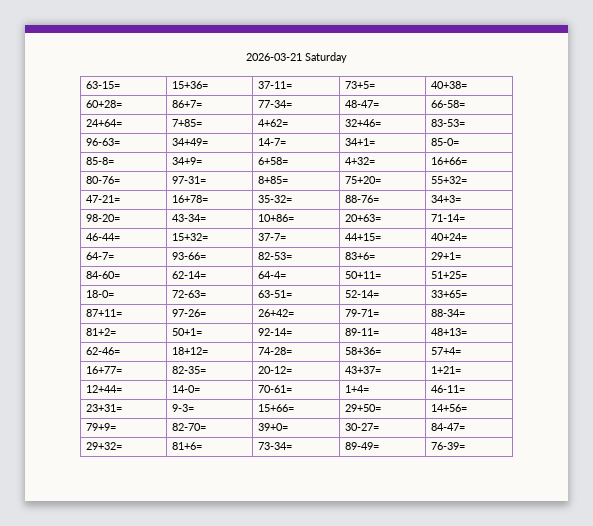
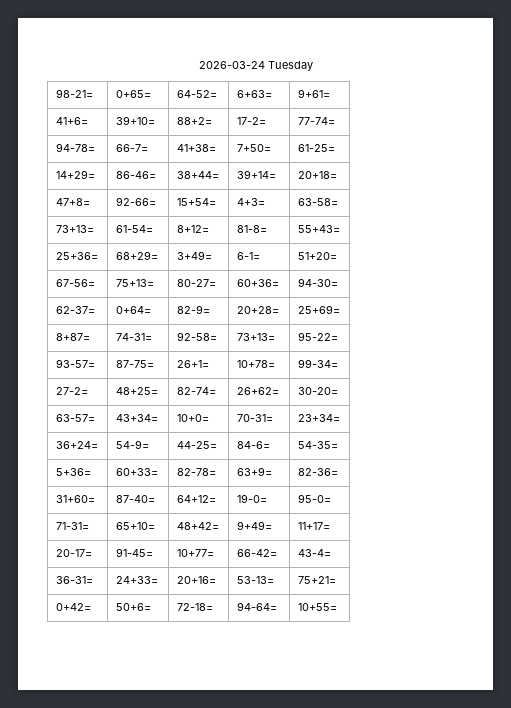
- 2026-03-21 Saturday
- 63-15= | 15+36= | 37-11= | 73+5= | 40+38=
- 60+28= | 86+7= | 77-34= | 48-47= | 66-58=
- 24+64= | 7+85= | 4+62= | 32+46= | 83-53=
- 96-63= | 34+49= | 14-7= | 34+1= | 85-0=
- 85-8= | 34+9= | 6+58= | 4+32= | 16+66=
- 80-76= | 97-31= | 8+85= | 75+20= | 55+32=
- 47-21= | 16+78= | 35-32= | 88-76= | 34+3=
- 98-20= | 43-34= | 10+86= | 20+63= | 71-14=
- 46-44= | 15+32= | 37-7= | 44+15= | 40+24=
- 64-7= | 93-66= | 82-53= | 83+6= | 29+1=
- 84-60= | 62-14= | 64-4= | 50+11= | 51+25=
- 18-0= | 72-63= | 63-51= | 52-14= | 33+65=
- 87+11= | 97-26= | 26+42= | 79-71= | 88-34=
- 81+2= | 50+1= | 92-14= | 89-11= | 48+13=
- 62-46= | 18+12= | 74-28= | 58+36= | 57+4=
- 16+77= | 82-35= | 20-12= | 43+37= | 1+21=
- 12+44= | 14-0= | 70-61= | 1+4= | 46-11=
- 23+31= | 9-3= | 15+66= | 29+50= | 14+56=
- 79+9= | 82-70= | 39+0= | 30-27= | 84-47=
- 29+32= | 81+6= | 73-34= | 89-49= | 76-39=
+ 2026-03-24 Tuesday
+ 98-21= | 0+65= | 64-52= | 6+63= | 9+61=
+ 41+6= | 39+10= | 88+2= | 17-2= | 77-74=
+ 94-78= | 66-7= | 41+38= | 7+50= | 61-25=
+ 14+29= | 86-46= | 38+44= | 39+14= | 20+18=
+ 47+8= | 92-66= | 15+54= | 4+3= | 63-58=
+ 73+13= | 61-54= | 8+12= | 81-8= | 55+43=
+ 25+36= | 68+29= | 3+49= | 6-1= | 51+20=
+ 67-56= | 75+13= | 80-27= | 60+36= | 94-30=
+ 62-37= | 0+64= | 82-9= | 20+28= | 25+69=
+ 8+87= | 74-31= | 92-58= | 73+13= | 95-22=
+ 93-57= | 87-75= | 26+1= | 10+78= | 99-34=
+ 27-2= | 48+25= | 82-74= | 26+62= | 30-20=
+ 63-57= | 43+34= | 10+0= | 70-31= | 23+34=
+ 36+24= | 54-9= | 44-25= | 84-6= | 54-35=
+ 5+36= | 60+33= | 82-78= | 63+9= | 82-36=
+ 31+60= | 87-40= | 64+12= | 19-0= | 95-0=
+ 71-31= | 65+10= | 48+42= | 9+49= | 11+17=
+ 20-17= | 91-45= | 10+77= | 66-42= | 43-4=
+ 36-31= | 24+33= | 20+16= | 53-13= | 75+21=
+ 0+42= | 50+6= | 72-18= | 94-64= | 10+55=

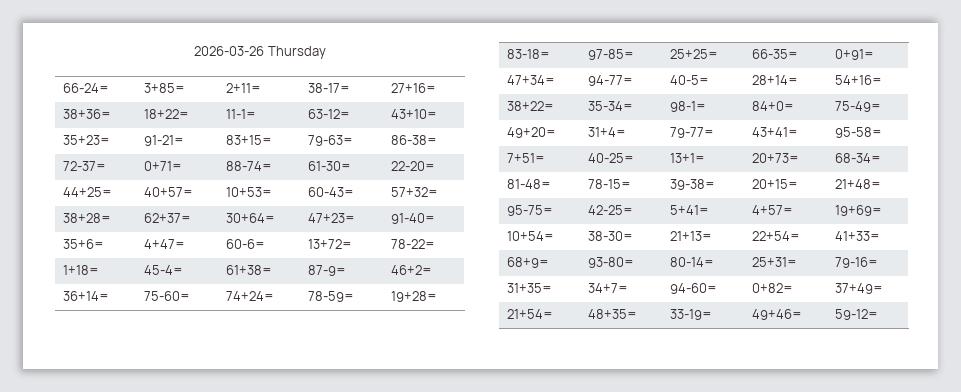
- 2026-03-24 Tuesday
- 98-21= | 0+65= | 64-52= | 6+63= | 9+61=
- 41+6= | 39+10= | 88+2= | 17-2= | 77-74=
- 94-78= | 66-7= | 41+38= | 7+50= | 61-25=
- 14+29= | 86-46= | 38+44= | 39+14= | 20+18=
- 47+8= | 92-66= | 15+54= | 4+3= | 63-58=
- 73+13= | 61-54= | 8+12= | 81-8= | 55+43=
- 25+36= | 68+29= | 3+49= | 6-1= | 51+20=
- 67-56= | 75+13= | 80-27= | 60+36= | 94-30=
- 62-37= | 0+64= | 82-9= | 20+28= | 25+69=
- 8+87= | 74-31= | 92-58= | 73+13= | 95-22=
- 93-57= | 87-75= | 26+1= | 10+78= | 99-34=
- 27-2= | 48+25= | 82-74= | 26+62= | 30-20=
- 63-57= | 43+34= | 10+0= | 70-31= | 23+34=
- 36+24= | 54-9= | 44-25= | 84-6= | 54-35=
- 5+36= | 60+33= | 82-78= | 63+9= | 82-36=
- 31+60= | 87-40= | 64+12= | 19-0= | 95-0=
- 71-31= | 65+10= | 48+42= | 9+49= | 11+17=
- 20-17= | 91-45= | 10+77= | 66-42= | 43-4=
- 36-31= | 24+33= | 20+16= | 53-13= | 75+21=
- 0+42= | 50+6= | 72-18= | 94-64= | 10+55=
+ 2026-03-26 Thursday
+ 66-24= | 3+85= | 2+11= | 38-17= | 27+16=
+ 38+36= | 18+22= | 11-1= | 63-12= | 43+10=
+ 35+23= | 91-21= | 83+15= | 79-63= | 86-38=
+ 72-37= | 0+71= | 88-74= | 61-30= | 22-20=
+ 44+25= | 40+57= | 10+53= | 60-43= | 57+32=
+ 38+28= | 62+37= | 30+64= | 47+23= | 91-40=
+ 35+6= | 4+47= | 60-6= | 13+72= | 78-22=
+ 1+18= | 45-4= | 61+38= | 87-9= | 46+2=
+ 36+14= | 75-60= | 74+24= | 78-59= | 19+28=
+ 83-18= | 97-85= | 25+25= | 66-35= | 0+91=
+ 47+34= | 94-77= | 40-5= | 28+14= | 54+16=
+ 38+22= | 35-34= | 98-1= | 84+0= | 75-49=
+ 49+20= | 31+4= | 79-77= | 43+41= | 95-58=
+ 7+51= | 40-25= | 13+1= | 20+73= | 68-34=
+ 81-48= | 78-15= | 39-38= | 20+15= | 21+48=
+ 95-75= | 42-25= | 5+41= | 4+57= | 19+69=
+ 10+54= | 38-30= | 21+13= | 22+54= | 41+33=
+ 68+9= | 93-80= | 80-14= | 25+31= | 79-16=
+ 31+35= | 34+7= | 94-60= | 0+82= | 37+49=
+ 21+54= | 48+35= | 33-19= | 49+46= | 59-12=

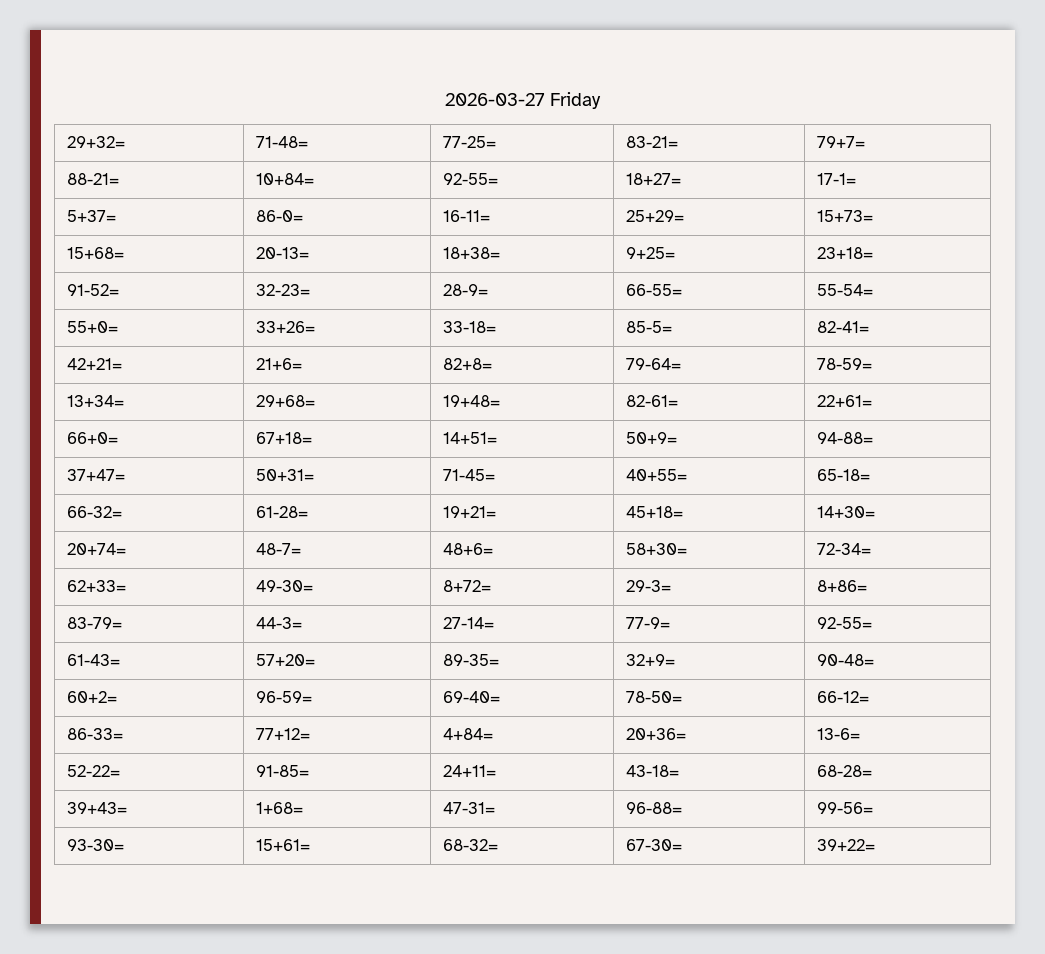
- 2026-03-26 Thursday
- 66-24= | 3+85= | 2+11= | 38-17= | 27+16=
- 38+36= | 18+22= | 11-1= | 63-12= | 43+10=
- 35+23= | 91-21= | 83+15= | 79-63= | 86-38=
- 72-37= | 0+71= | 88-74= | 61-30= | 22-20=
- 44+25= | 40+57= | 10+53= | 60-43= | 57+32=
- 38+28= | 62+37= | 30+64= | 47+23= | 91-40=
- 35+6= | 4+47= | 60-6= | 13+72= | 78-22=
- 1+18= | 45-4= | 61+38= | 87-9= | 46+2=
- 36+14= | 75-60= | 74+24= | 78-59= | 19+28=
- 83-18= | 97-85= | 25+25= | 66-35= | 0+91=
- 47+34= | 94-77= | 40-5= | 28+14= | 54+16=
- 38+22= | 35-34= | 98-1= | 84+0= | 75-49=
- 49+20= | 31+4= | 79-77= | 43+41= | 95-58=
- 7+51= | 40-25= | 13+1= | 20+73= | 68-34=
- 81-48= | 78-15= | 39-38= | 20+15= | 21+48=
- 95-75= | 42-25= | 5+41= | 4+57= | 19+69=
- 10+54= | 38-30= | 21+13= | 22+54= | 41+33=
- 68+9= | 93-80= | 80-14= | 25+31= | 79-16=
- 31+35= | 34+7= | 94-60= | 0+82= | 37+49=
- 21+54= | 48+35= | 33-19= | 49+46= | 59-12=
+ 2026-03-27 Friday
+ 29+32= | 71-48= | 77-25= | 83-21= | 79+7=
+ 88-21= | 10+84= | 92-55= | 18+27= | 17-1=
+ 5+37= | 86-0= | 16-11= | 25+29= | 15+73=
+ 15+68= | 20-13= | 18+38= | 9+25= | 23+18=
+ 91-52= | 32-23= | 28-9= | 66-55= | 55-54=
+ 55+0= | 33+26= | 33-18= | 85-5= | 82-41=
+ 42+21= | 21+6= | 82+8= | 79-64= | 78-59=
+ 13+34= | 29+68= | 19+48= | 82-61= | 22+61=
+ 66+0= | 67+18= | 14+51= | 50+9= | 94-88=
+ 37+47= | 50+31= | 71-45= | 40+55= | 65-18=
+ 66-32= | 61-28= | 19+21= | 45+18= | 14+30=
+ 20+74= | 48-7= | 48+6= | 58+30= | 72-34=
+ 62+33= | 49-30= | 8+72= | 29-3= | 8+86=
+ 83-79= | 44-3= | 27-14= | 77-9= | 92-55=
+ 61-43= | 57+20= | 89-35= | 32+9= | 90-48=
+ 60+2= | 96-59= | 69-40= | 78-50= | 66-12=
+ 86-33= | 77+12= | 4+84= | 20+36= | 13-6=
+ 52-22= | 91-85= | 24+11= | 43-18= | 68-28=
+ 39+43= | 1+68= | 47-31= | 96-88= | 99-56=
+ 93-30= | 15+61= | 68-32= | 67-30= | 39+22=

